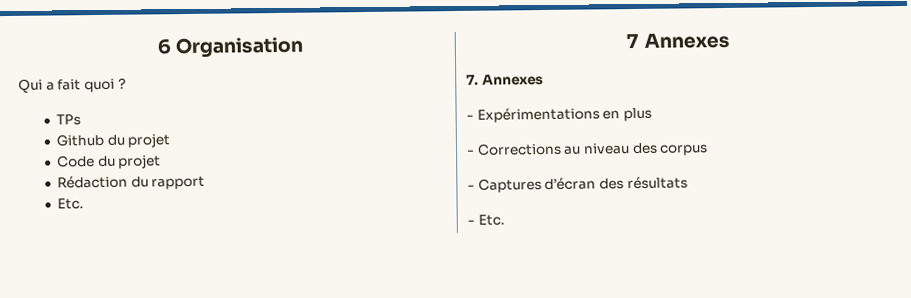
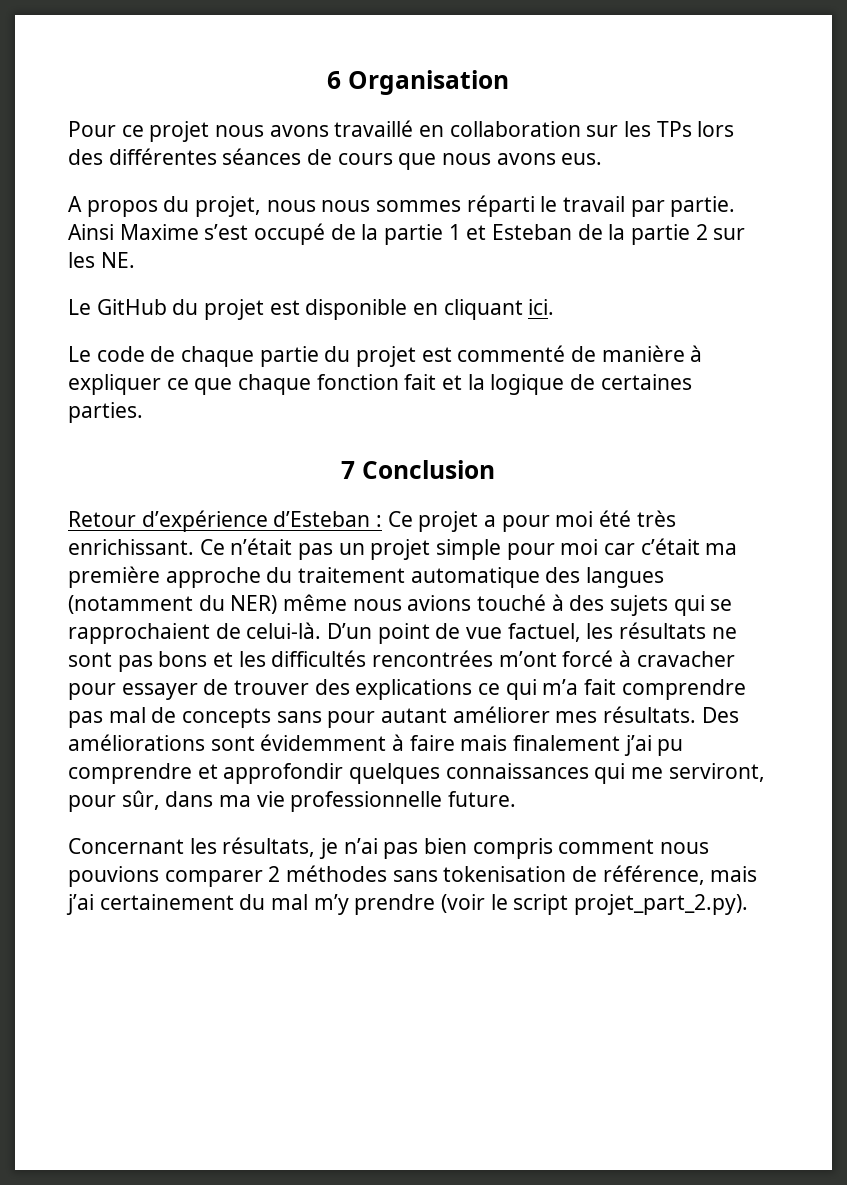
- Qui a fait quoi ?
- TPs
- Github du projet
- Code du projet
- Rédaction du rapport
- Etc.
- 7 Annexes
- 7. Annexes
- - Expérimentations en plus
- - Corrections au niveau des corpus
- - Captures d’écran des résultats
- - Etc.
+ Pour ce projet nous avons travaillé en collaboration sur les TPs lors des différentes séances de cours que nous avons eus.
+ A propos du projet, nous nous sommes réparti le travail par partie. Ainsi Maxime s’est occupé de la partie 1 et Esteban de la partie 2 sur les NE.
+ Le GitHub du projet est disponible en cliquant ici.
+ Le code de chaque partie du projet est commenté de manière à expliquer ce que chaque fonction fait et la logique de certaines parties.
+ 7 Conclusion
+ Retour d’expérience d’Esteban : Ce projet a pour moi été très enrichissant. Ce n’était pas un projet simple pour moi car c’était ma première approche du traitement automatique des langues (notamment du NER) même nous avions touché à des sujets qui se rapprochaient de celui-là. D’un point de vue factuel, les résultats ne sont pas bons et les difficultés rencontrées m’ont forcé à cravacher pour essayer de trouver des explications ce qui m’a fait comprendre pas mal de concepts sans pour autant améliorer mes résultats. Des améliorations sont évidemment à faire mais finalement j’ai pu comprendre et approfondir quelques connaissances qui me serviront, pour sûr, dans ma vie professionnelle future.
+ Concernant les résultats, je n’ai pas bien compris comment nous pouvions comparer 2 méthodes sans tokenisation de référence, mais j’ai certainement du mal m’y prendre (voir le script projet_part_2.py).

